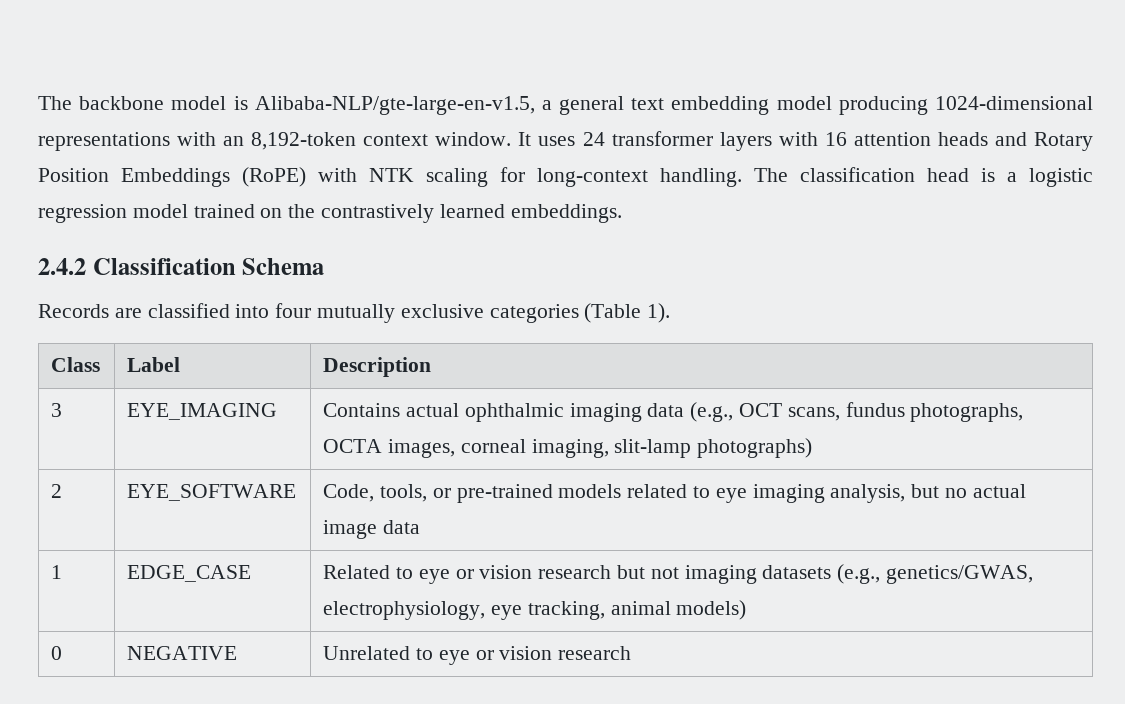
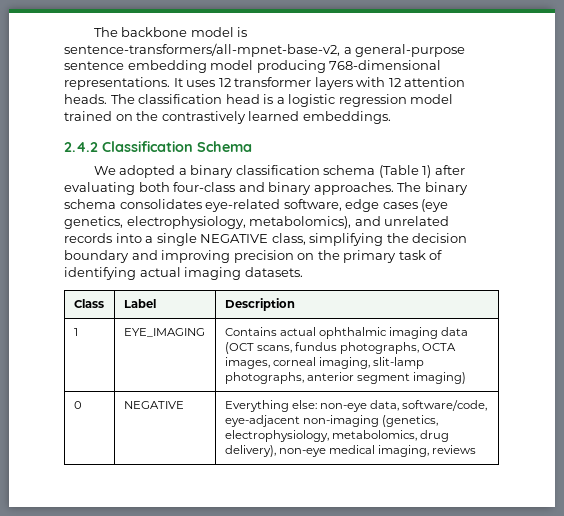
- The backbone model is Alibaba-NLP/gte-large-en-v1.5, a general text embedding model producing 1024-dimensional representations with an 8,192-token context window.
+ The backbone model is sentence-transformers/all-mpnet-base-v2, a general-purpose sentence embedding model producing 768-dimensional representations.
- It uses 24 transformer layers with 16 attention heads and Rotary Position Embeddings (RoPE) with NTK scaling for long-context handling.
+ It uses 12 transformer layers with 12 attention heads.
- Records are classified into four mutually exclusive categories (Table 1).
+ We adopted a binary classification schema (Table 1) after evaluating both four-class and binary approaches. The binary schema consolidates eye-related software, edge cases (eye genetics, electrophysiology, metabolomics), and unrelated records into a single NEGATIVE class, simplifying the decision boundary and improving precision on the primary task of identifying actual imaging datasets.
- 3 | EYE_IMAGING | Contains actual ophthalmic imaging data (e.g., OCT scans, fundus photographs, OCTA images, corneal imaging, slit-lamp photographs)
- 2 | EYE_SOFTWARE | Code, tools, or pre-trained models related to eye imaging analysis, but no actual image data
- 1 | EDGE_CASE | Related to eye or vision research but not imaging datasets (e.g., genetics/GWAS, electrophysiology, eye tracking, animal models)
- 0 | NEGATIVE | Unrelated to eye or vision research
+ 1 | EYE_IMAGING | Contains actual ophthalmic imaging data (OCT scans, fundus photographs, OCTA images, corneal imaging, slit-lamp photographs, anterior segment imaging)
+ 0 | NEGATIVE | Everything else: non-eye data, software/code, eye-adjacent non-imaging (genetics, electrophysiology, metabolomics, drug delivery), non-eye medical imaging, reviews

